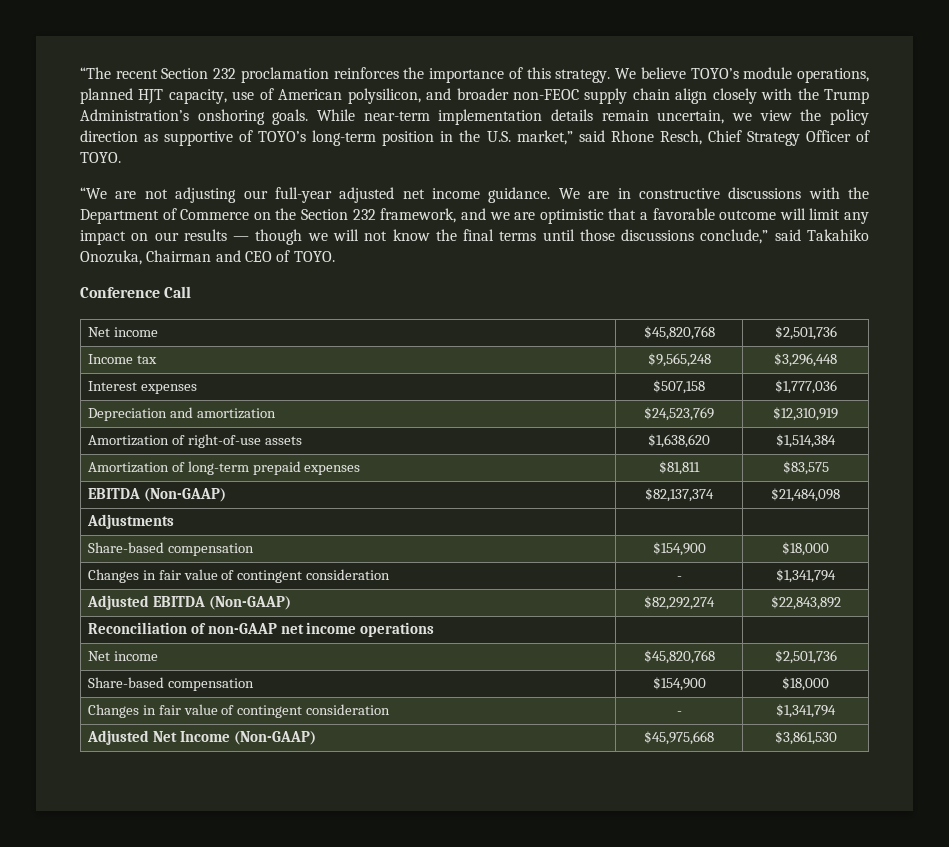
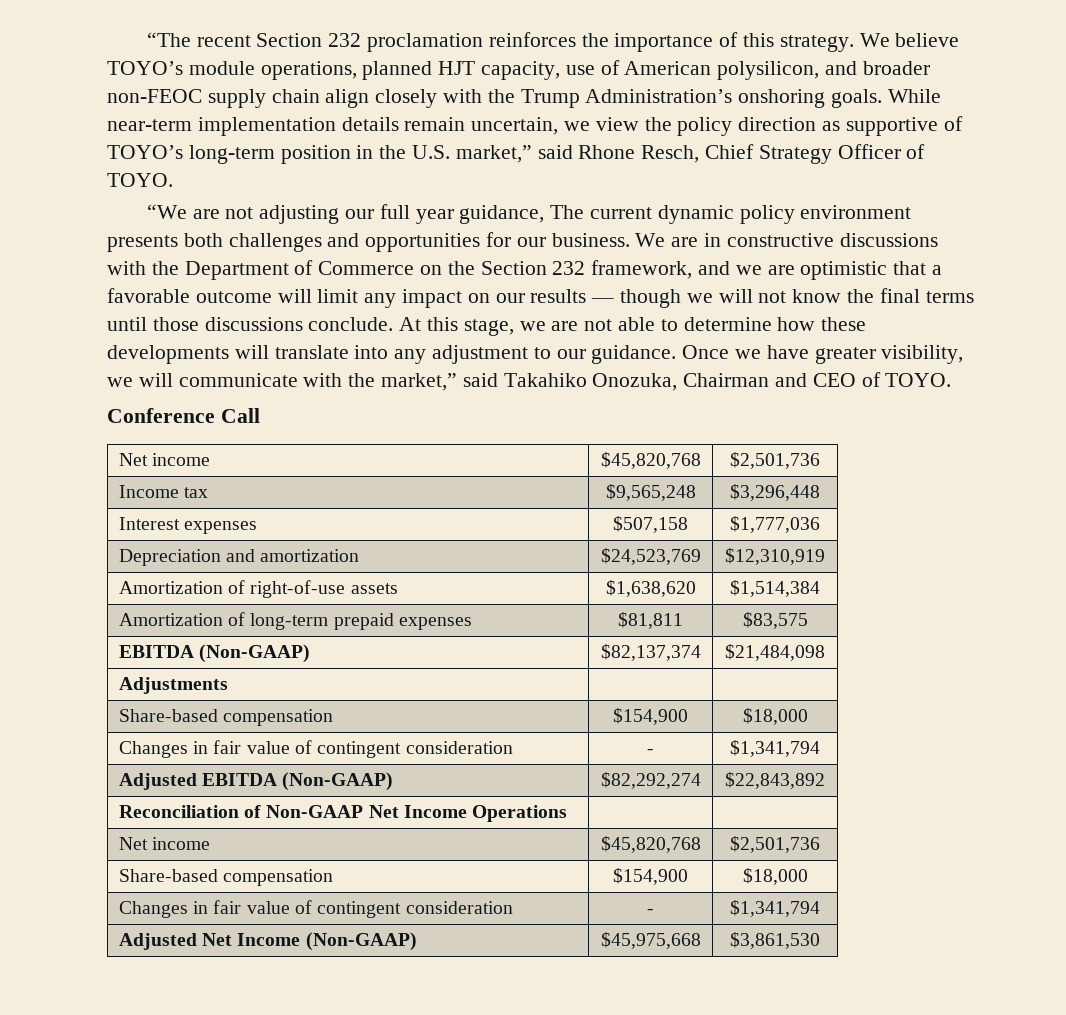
- “We are not adjusting our full-year adjusted net income guidance.
+ “We are not adjusting our full year guidance, The current dynamic policy environment presents both challenges and opportunities for our business.
- We are in constructive discussions with the Department of Commerce on the Section 232 framework, and we are optimistic that a favorable outcome will limit any impact on our results — though we will not know the final terms until those discussions conclude,” said Takahiko Onozuka, Chairman and CEO of TOYO.
+ We are in constructive discussions with the Department of Commerce on the Section 232 framework, and we are optimistic that a favorable outcome will limit any impact on our results — though we will not know the final terms until those discussions conclude. At this stage, we are not able to determine how these developments will translate into any adjustment to our guidance. Once we have greater visibility, we will communicate with the market,” said Takahiko Onozuka, Chairman and CEO of TOYO.
- Reconciliation of non-GAAP net income operations | |
+ Reconciliation of Non-GAAP Net Income Operations | |

